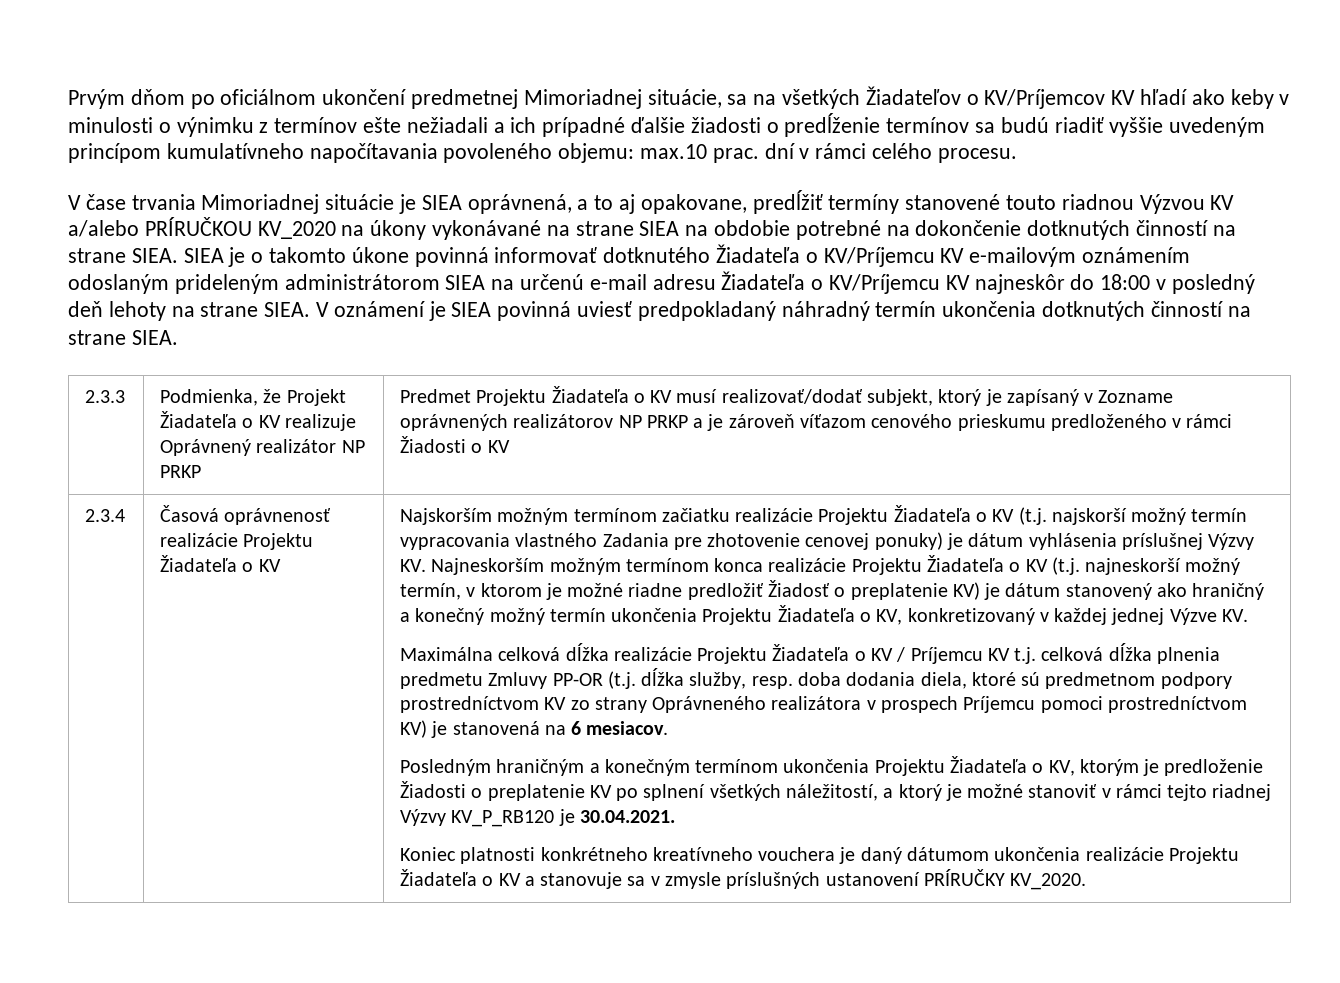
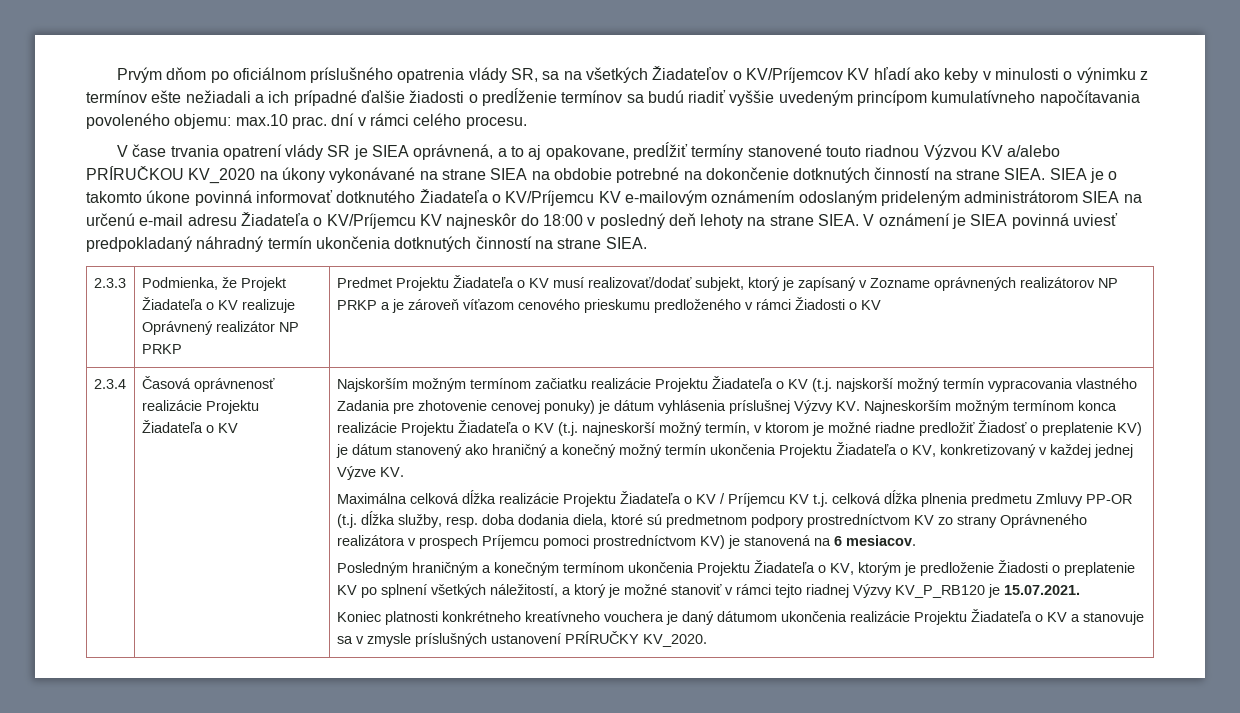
- Prvým dňom po oficiálnom ukončení predmetnej Mimoriadnej situácie, sa na všetkých Žiadateľov o KV/Príjemcov KV hľadí ako keby v minulosti o výnimku z termínov ešte nežiadali a ich prípadné ďalšie žiadosti o predĺženie termínov sa budú riadiť vyššie uvedeným princípom kumulatívneho napočítavania povoleného objemu: max.10 prac. dní v rámci celého procesu.
+ Prvým dňom po oficiálnom príslušného opatrenia vlády SR, sa na všetkých Žiadateľov o KV/Príjemcov KV hľadí ako keby v minulosti o výnimku z termínov ešte nežiadali a ich prípadné ďalšie žiadosti o predĺženie termínov sa budú riadiť vyššie uvedeným princípom kumulatívneho napočítavania povoleného objemu: max.10 prac. dní v rámci celého procesu.
- V čase trvania Mimoriadnej situácie je SIEA oprávnená, a to aj opakovane, predĺžiť termíny stanovené touto riadnou Výzvou KV a/alebo PRÍRUČKOU KV_2020 na úkony vykonávané na strane SIEA na obdobie potrebné na dokončenie dotknutých činností na strane SIEA.
+ V čase trvania opatrení vlády SR je SIEA oprávnená, a to aj opakovane, predĺžiť termíny stanovené touto riadnou Výzvou KV a/alebo PRÍRUČKOU KV_2020 na úkony vykonávané na strane SIEA na obdobie potrebné na dokončenie dotknutých činností na strane SIEA.
- Posledným hraničným a konečným termínom ukončenia Projektu Žiadateľa o KV, ktorým je predloženie Žiadosti o preplatenie KV po splnení všetkých náležitostí, a ktorý je možné stanoviť v rámci tejto riadnej Výzvy KV_P_RB120 je 30.04.2021.
+ Posledným hraničným a konečným termínom ukončenia Projektu Žiadateľa o KV, ktorým je predloženie Žiadosti o preplatenie KV po splnení všetkých náležitostí, a ktorý je možné stanoviť v rámci tejto riadnej Výzvy KV_P_RB120 je 15.07.2021.

